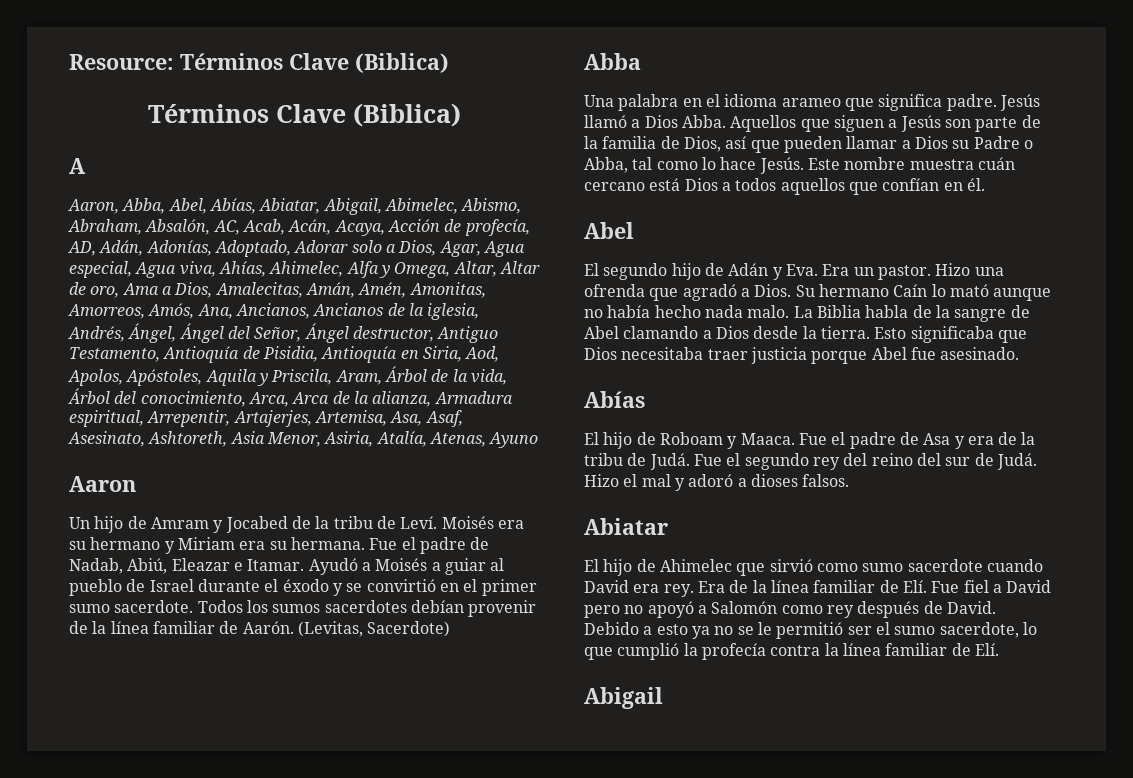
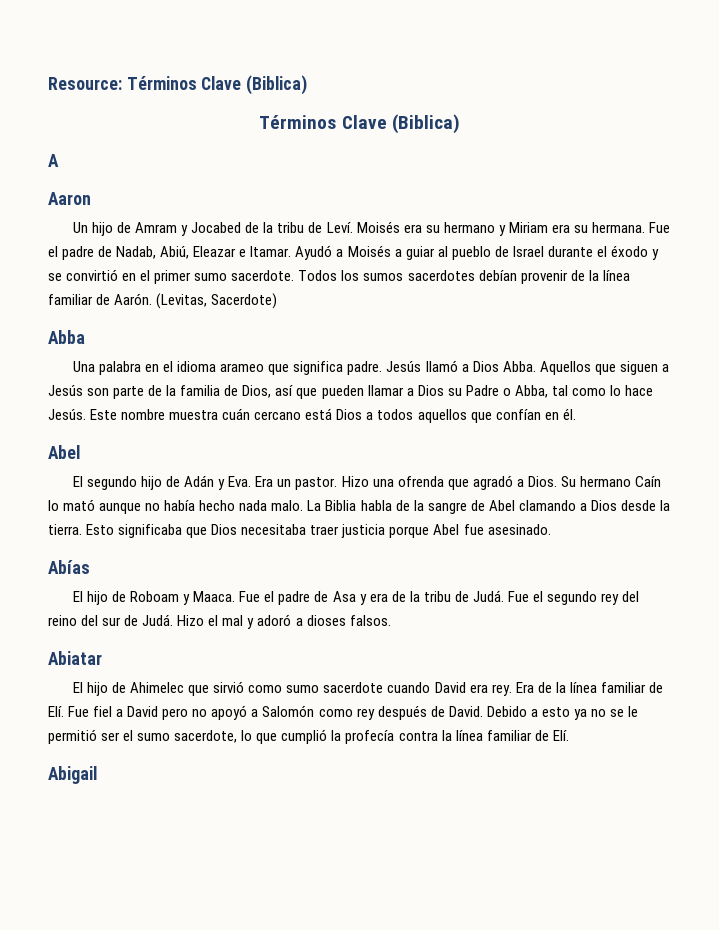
- Aaron, Abba, Abel, Abías, Abiatar, Abigail, Abimelec, Abismo, Abraham, Absalón, AC, Acab, Acán, Acaya, Acción de profecía, AD, Adán, Adonías, Adoptado, Adorar solo a Dios, Agar, Agua especial, Agua viva, Ahías, Ahimelec, Alfa y Omega, Altar, Altar de oro, Ama a Dios, Amalecitas, Amán, Amén, Amonitas, Amorreos, Amós, Ana, Ancianos, Ancianos de la iglesia, Andrés, Ángel, Ángel del Señor, Ángel destructor, Antiguo Testamento, Antioquía de Pisidia, Antioquía en Siria, Aod, Apolos, Apóstoles, Aquila y Priscila, Aram, Árbol de la vida, Árbol del conocimiento, Arca, Arca de la alianza, Armadura espiritual, Arrepentir, Artajerjes, Artemisa, Asa, Asaf, Asesinato, Ashtoreth, Asia Menor, Asiria, Atalía, Atenas, Ayuno

